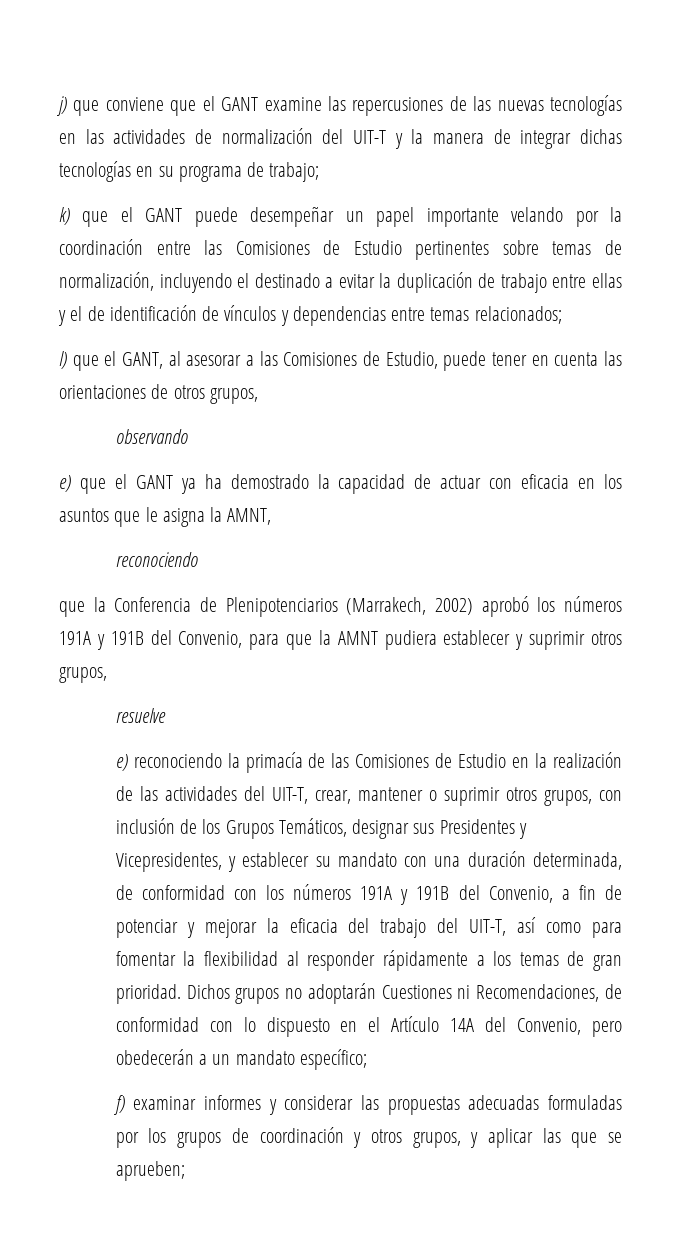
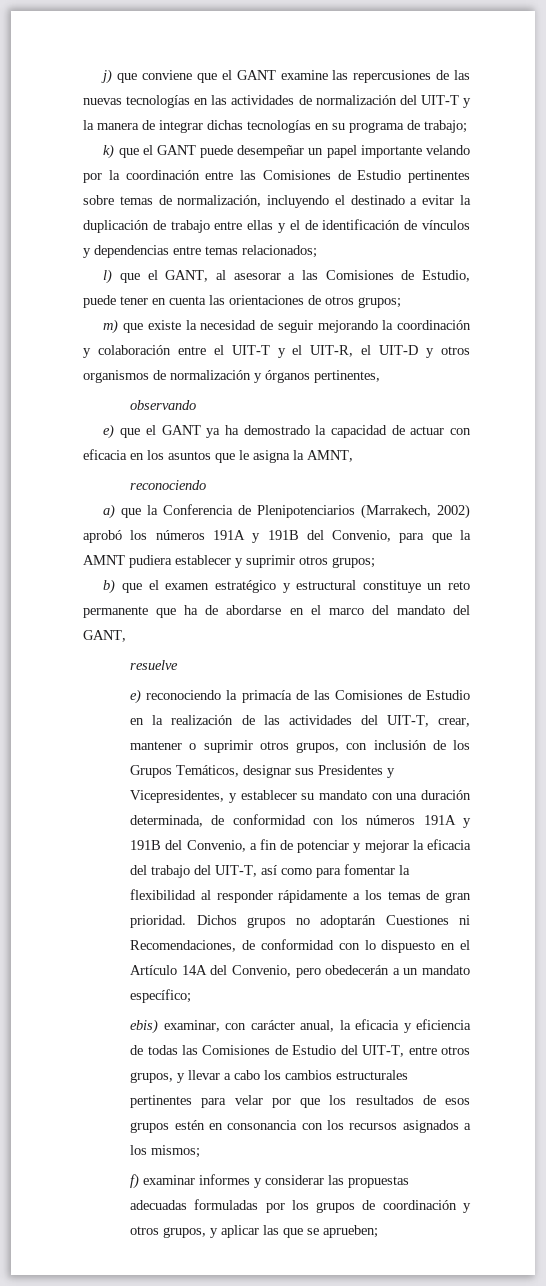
- l) que el GANT, al asesorar a las Comisiones de Estudio, puede tener en cuenta las orientaciones de otros grupos,
+ l) que el GANT, al asesorar a las Comisiones de Estudio, puede tener en cuenta las orientaciones de otros grupos;
+ m) que existe la necesidad de seguir mejorando la coordinación y colaboración entre el UIT-T y el UIT-R, el UIT-D y otros organismos de normalización y órganos pertinentes,
- que la Conferencia de Plenipotenciarios (Marrakech, 2002) aprobó los números 191A y 191B del Convenio, para que la AMNT pudiera establecer y suprimir otros grupos,
+ a) que la Conferencia de Plenipotenciarios (Marrakech, 2002) aprobó los números 191A y 191B del Convenio, para que la AMNT pudiera establecer y suprimir otros grupos;
+ b) que el examen estratégico y estructural constituye un reto permanente que ha de abordarse en el marco del mandato del GANT,
+ ebis) examinar, con carácter anual, la eficacia y eficiencia de todas las Comisiones de Estudio del UIT-T, entre otros grupos, y llevar a cabo los cambios estructurales pertinentes para velar por que los resultados de esos grupos estén en consonancia con los recursos asignados a los mismos;

